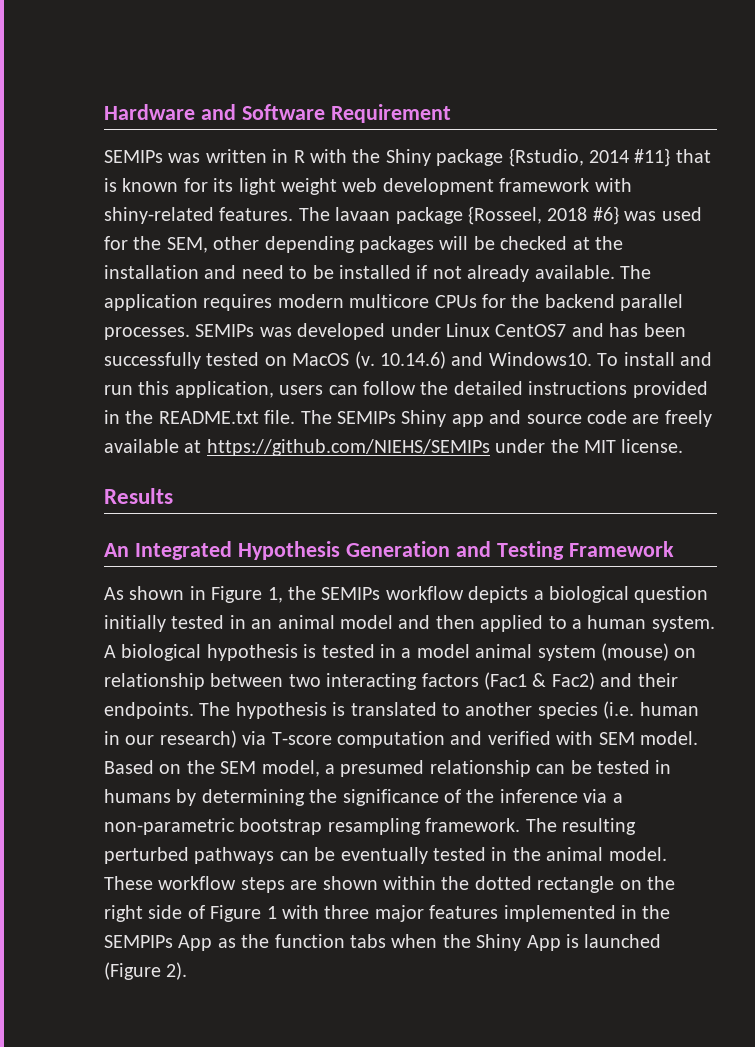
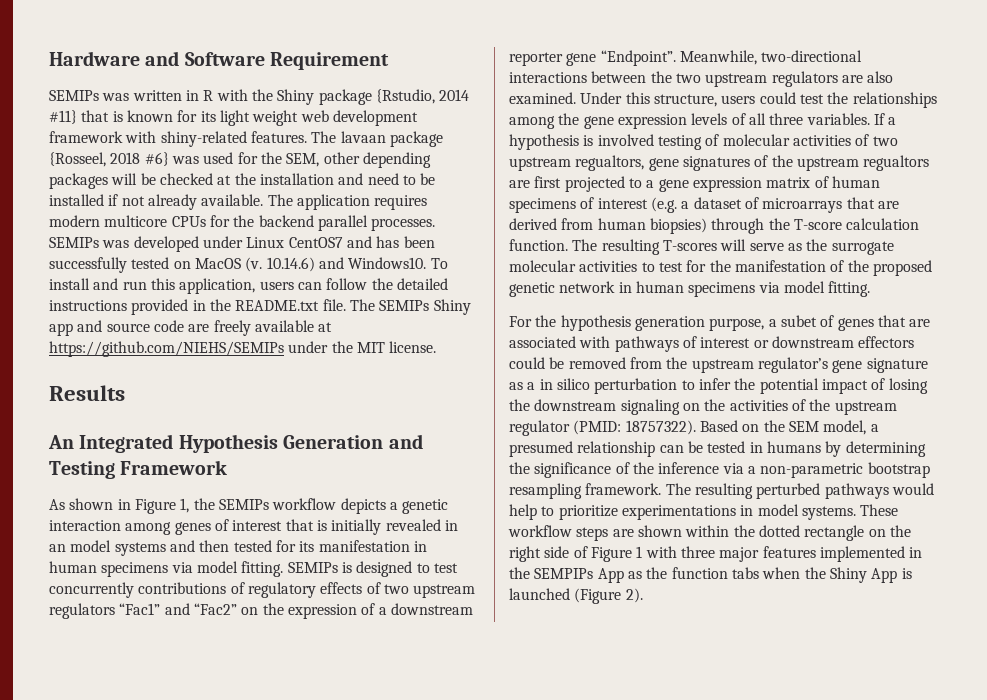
- As shown in Figure 1, the SEMIPs workflow depicts a biological question initially tested in an animal model and then applied to a human system. A biological hypothesis is tested in a model animal system (mouse) on relationship between two interacting factors (Fac1 & Fac2) and their endpoints. The hypothesis is translated to another species (i.e. human in our research) via T-score computation and verified with SEM model.
+ As shown in Figure 1, the SEMIPs workflow depicts a genetic interaction among genes of interest that is initially revealed in an model systems and then tested for its manifestation in human specimens via model fitting. SEMIPs is designed to test concurrently contributions of regulatory effects of two upstream regulators “Fac1” and “Fac2” on the expression of a downstream reporter gene “Endpoint”. Meanwhile, two-directional interactions between the two upstream regulators are also examined. Under this structure, users could test the relationships among the gene expression levels of all three variables. If a hypothesis is involved testing of molecular activities of two upstream regualtors, gene signatures of the upstream regualtors are first projected to a gene expression matrix of human specimens of interest (e.g. a dataset of microarrays that are derived from human biopsies) through the T-score calculation function. The resulting T-scores will serve as the surrogate molecular activities to test for the manifestation of the proposed genetic network in human specimens via model fitting.
+ For the hypothesis generation purpose, a subet of genes that are associated with pathways of interest or downstream effectors could be removed from the upstream regulator’s gene signature as a in silico perturbation to infer the potential impact of losing the downstream signaling on the activities of the upstream regulator (PMID: 18757322).
- The resulting perturbed pathways can be eventually tested in the animal model.
+ The resulting perturbed pathways would help to prioritize experimentations in model systems.

